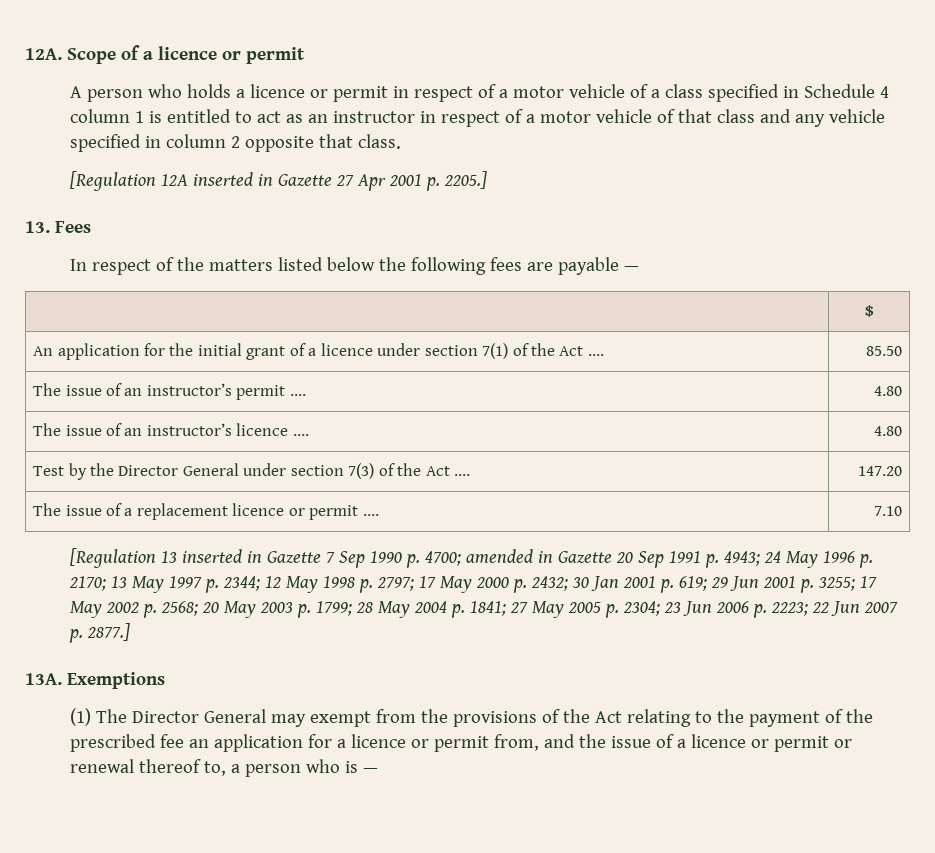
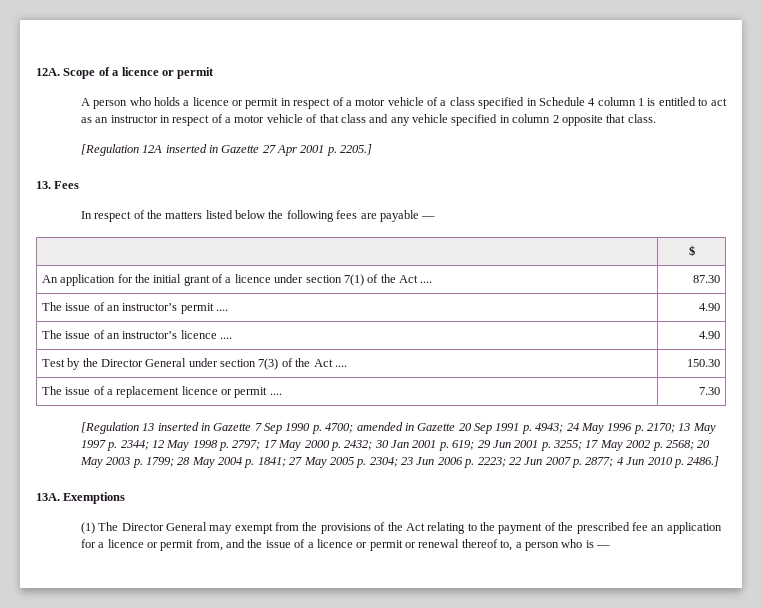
- An application for the initial grant of a licence under section 7(1) of the Act .... | 85.50
+ An application for the initial grant of a licence under section 7(1) of the Act .... | 87.30
- The issue of an instructor’s permit .... | 4.80
+ The issue of an instructor’s permit .... | 4.90
- The issue of an instructor’s licence .... | 4.80
+ The issue of an instructor’s licence .... | 4.90
- Test by the Director General under section 7(3) of the Act .... | 147.20
+ Test by the Director General under section 7(3) of the Act .... | 150.30
- The issue of a replacement licence or permit .... | 7.10
+ The issue of a replacement licence or permit .... | 7.30
- 22 Jun 2007 p. 2877.]
+ 22 Jun 2007 p. 2877; 4 Jun 2010 p. 2486.]

